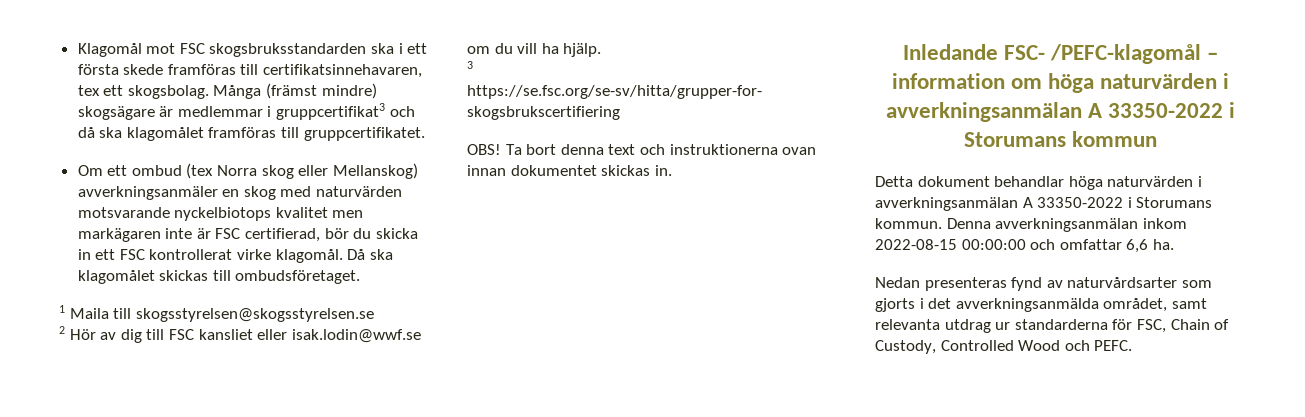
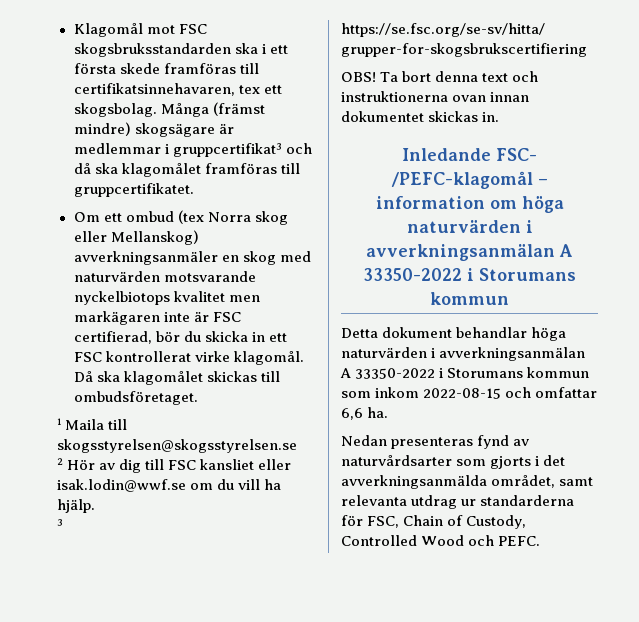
- Detta dokument behandlar höga naturvärden i avverkningsanmälan A 33350-2022 i Storumans kommun. Denna avverkningsanmälan inkom 2022-08-15 00:00:00 och omfattar 6,6 ha.
+ Detta dokument behandlar höga naturvärden i avverkningsanmälan A 33350-2022 i Storumans kommun som inkom 2022-08-15 och omfattar 6,6 ha.

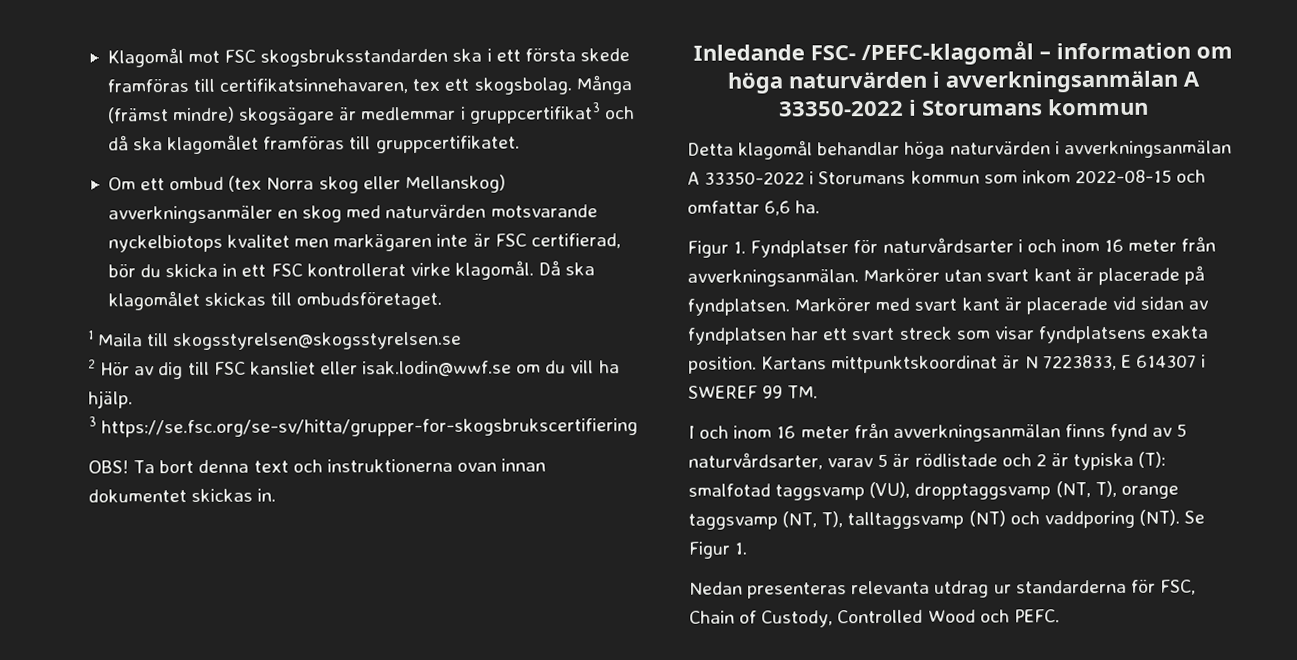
- Detta dokument behandlar höga naturvärden i avverkningsanmälan A 33350-2022 i Storumans kommun som inkom 2022-08-15 och omfattar 6,6 ha.
+ Detta klagomål behandlar höga naturvärden i avverkningsanmälan A 33350-2022 i Storumans kommun som inkom 2022-08-15 och omfattar 6,6 ha.
- Nedan presenteras fynd av naturvårdsarter som gjorts i det avverkningsanmälda området, samt relevanta utdrag ur standarderna för FSC, Chain of Custody, Controlled Wood och PEFC.
+ Figur 1. Fyndplatser för naturvårdsarter i och inom 16 meter från avverkningsanmälan. Markörer utan svart kant är placerade på fyndplatsen. Markörer med svart kant är placerade vid sidan av fyndplatsen har ett svart streck som visar fyndplatsens exakta position. Kartans mittpunktskoordinat är N 7223833, E 614307 i SWEREF 99 TM.
+ I och inom 16 meter från avverkningsanmälan finns fynd av 5 naturvårdsarter, varav 5 är rödlistade och 2 är typiska (T): smalfotad taggsvamp (VU), dropptaggsvamp (NT, T), orange taggsvamp (NT, T), talltaggsvamp (NT) och vaddporing (NT). Se Figur 1.
+ Nedan presenteras relevanta utdrag ur standarderna för FSC, Chain of Custody, Controlled Wood och PEFC.

